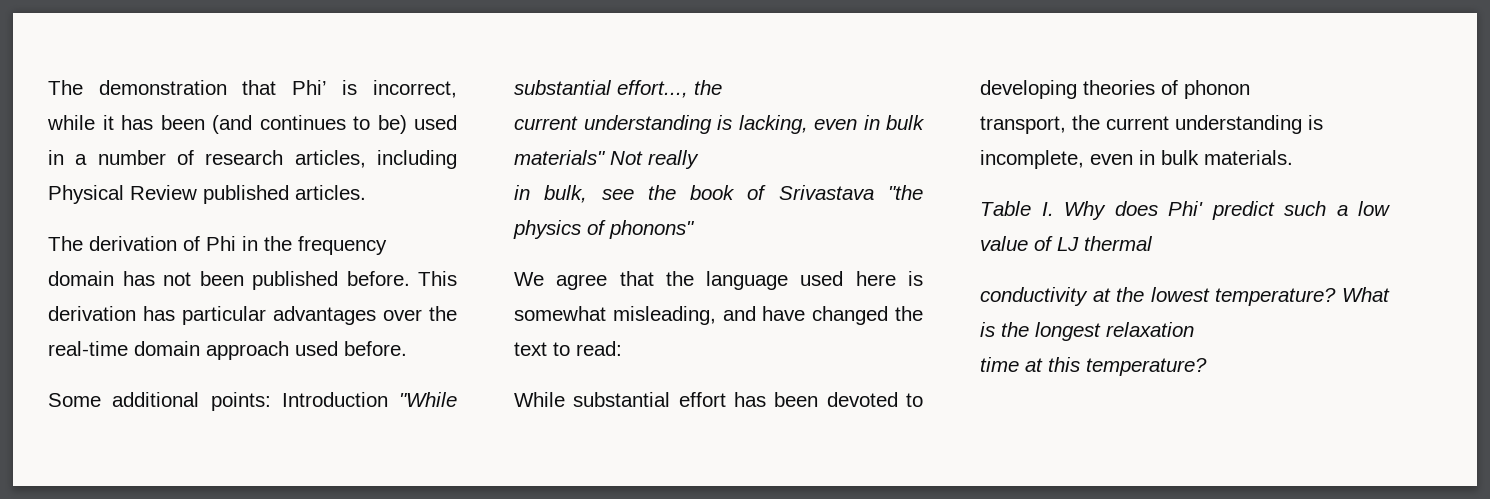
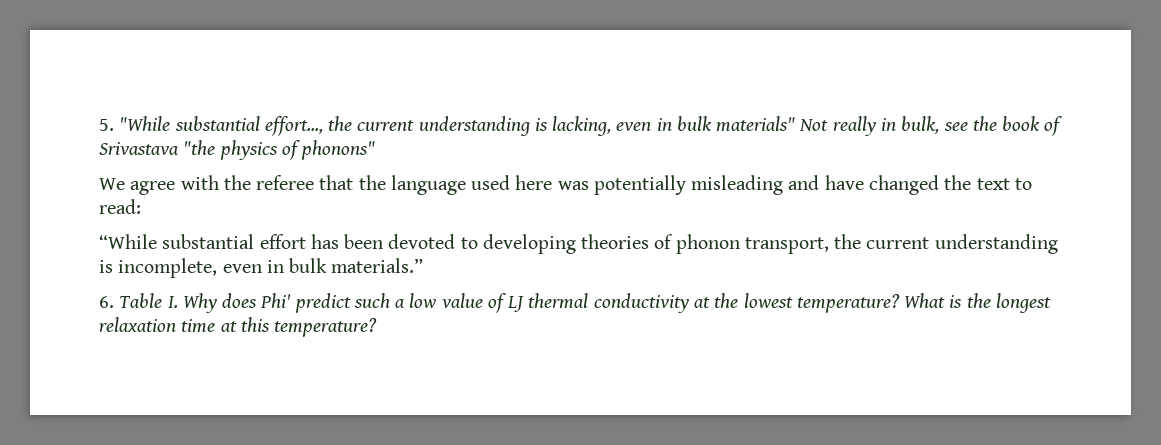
- The demonstration that Phi’ is incorrect, while it has been (and continues to be) used in a number of research articles, including Physical Review published articles.
- The derivation of Phi in the frequency domain has not been published before. This derivation has particular advantages over the real-time domain approach used before.
- Some additional points: Introduction "While substantial effort..., the
- current understanding is lacking, even in bulk materials" Not really
- in bulk, see the book of Srivastava "the physics of phonons"
+ 5. "While substantial effort..., the current understanding is lacking, even in bulk materials" Not really in bulk, see the book of Srivastava "the physics of phonons"
- We agree that the language used here is somewhat misleading, and have changed the text to read:
+ We agree with the referee that the language used here was potentially misleading and have changed the text to read:
- While substantial effort has been devoted to developing theories of phonon
- transport, the current understanding is incomplete, even in bulk materials.
- Table I. Why does Phi' predict such a low value of LJ thermal
- conductivity at the lowest temperature?
+ “While substantial effort has been devoted to developing theories of phonon transport, the current understanding is incomplete, even in bulk materials.”
+ 6. Table I. Why does Phi' predict such a low value of LJ thermal conductivity at the lowest temperature?
- What is the longest relaxation
- time at this temperature?
+ What is the longest relaxation time at this temperature?

